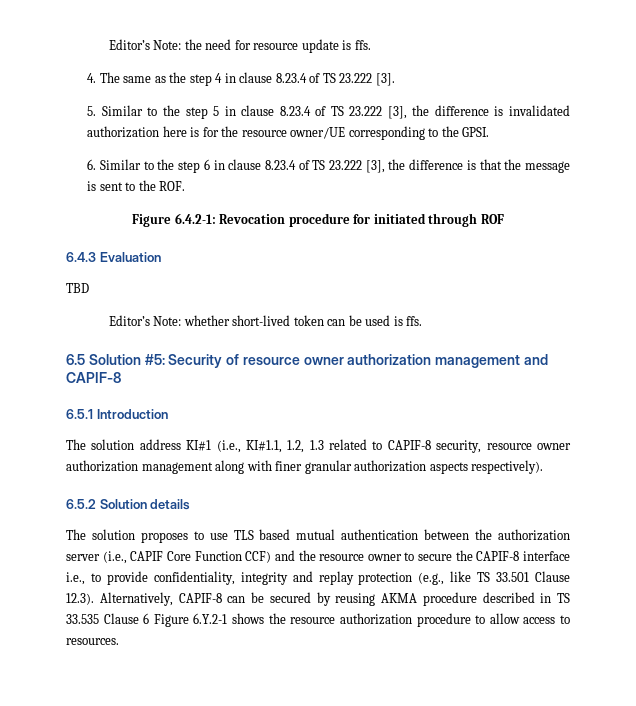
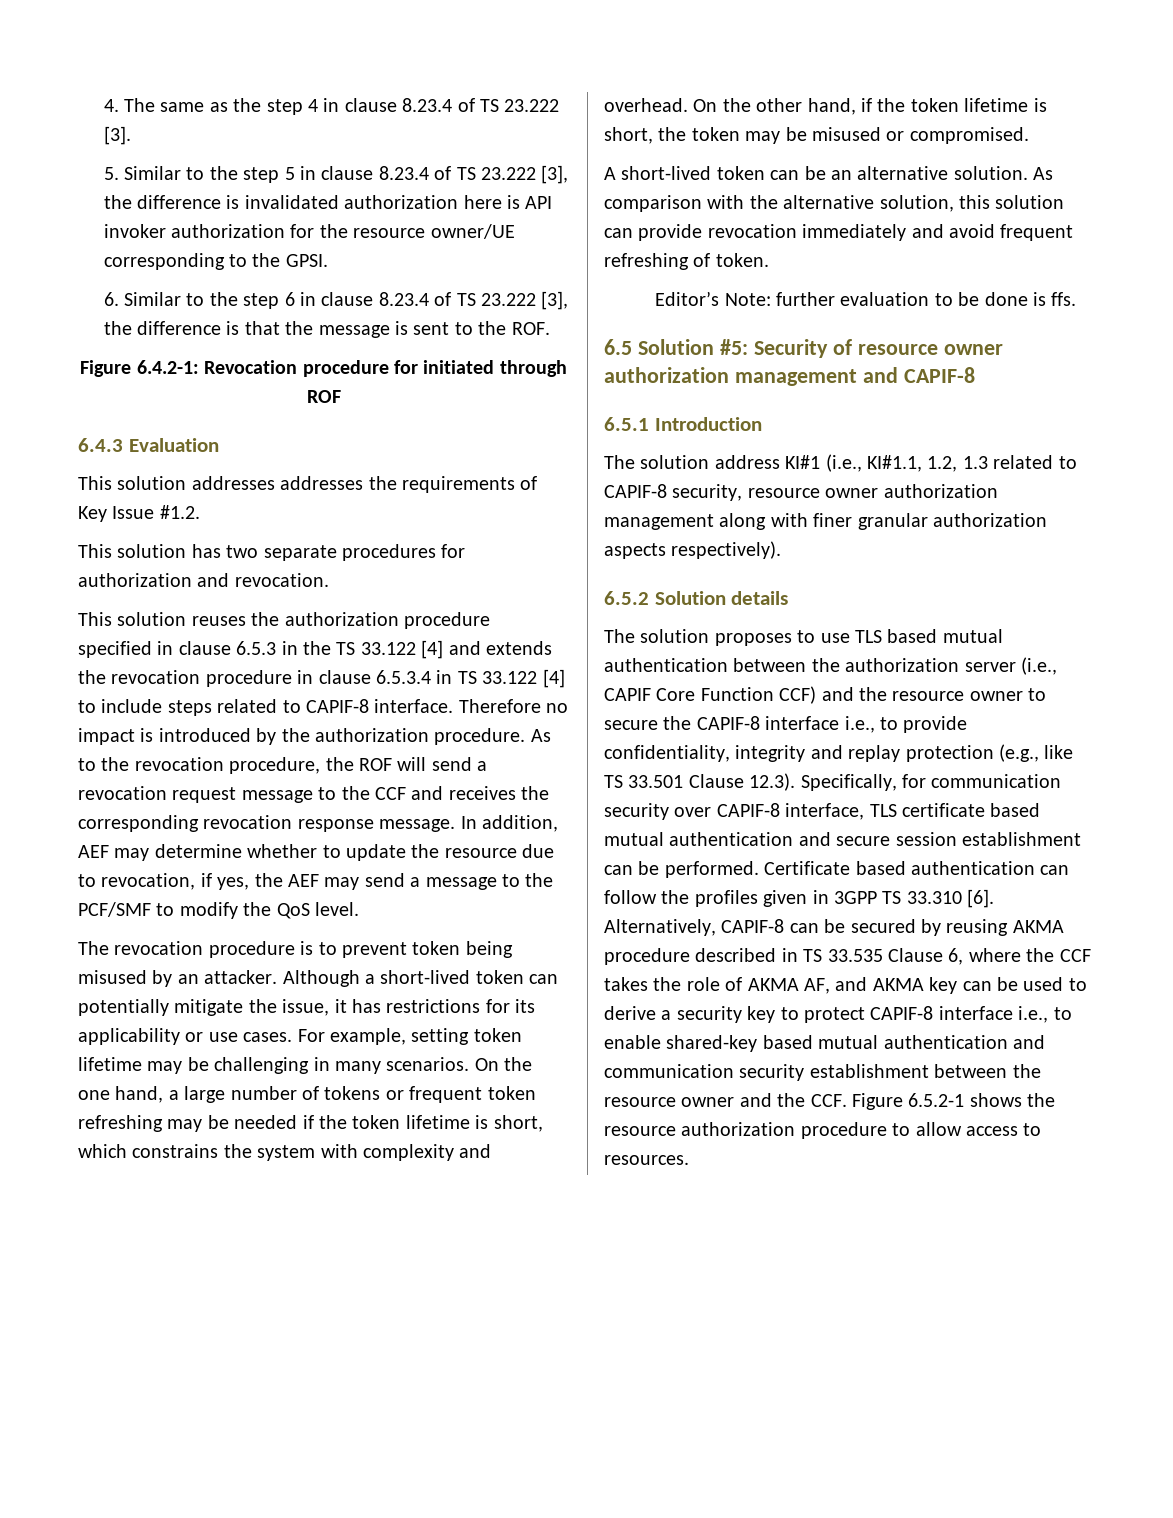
- Editor’s Note: the need for resource update is ffs.
- 5. Similar to the step 5 in clause 8.23.4 of TS 23.222 [3], the difference is invalidated authorization here is for the resource owner/UE corresponding to the GPSI.
+ 5. Similar to the step 5 in clause 8.23.4 of TS 23.222 [3], the difference is invalidated authorization here is API invoker authorization for the resource owner/UE corresponding to the GPSI.
- TBD
- Editor’s Note: whether short-lived token can be used is ffs.
+ This solution addresses addresses the requirements of Key Issue #1.2.
+ This solution has two separate procedures for authorization and revocation.
+ This solution reuses the authorization procedure specified in clause 6.5.3 in the TS 33.122 [4] and extends the revocation procedure in clause 6.5.3.4 in TS 33.122 [4] to include steps related to CAPIF-8 interface. Therefore no impact is introduced by the authorization procedure. As to the revocation procedure, the ROF will send a revocation request message to the CCF and receives the corresponding revocation response message. In addition, AEF may determine whether to update the resource due to revocation, if yes, the AEF may send a message to the PCF/SMF to modify the QoS level.
+ The revocation procedure is to prevent token being misused by an attacker. Although a short-lived token can potentially mitigate the issue, it has restrictions for its applicability or use cases. For example, setting token lifetime may be challenging in many scenarios. On the one hand, a large number of tokens or frequent token refreshing may be needed if the token lifetime is short, which constrains the system with complexity and overhead. On the other hand, if the token lifetime is short, the token may be misused or compromised.
+ A short-lived token can be an alternative solution. As comparison with the alternative solution, this solution can provide revocation immediately and avoid frequent refreshing of token.
+ Editor’s Note: further evaluation to be done is ffs.
- The solution proposes to use TLS based mutual authentication between the authorization server (i.e., CAPIF Core Function CCF) and the resource owner to secure the CAPIF-8 interface i.e., to provide confidentiality, integrity and replay protection (e.g., like TS 33.501 Clause 12.3). Alternatively, CAPIF-8 can be secured by reusing AKMA procedure described in TS 33.535 Clause 6 Figure 6.Y.2-1 shows the resource authorization procedure to allow access to resources.
+ The solution proposes to use TLS based mutual authentication between the authorization server (i.e., CAPIF Core Function CCF) and the resource owner to secure the CAPIF-8 interface i.e., to provide confidentiality, integrity and replay protection (e.g., like TS 33.501 Clause 12.3). Specifically, for communication security over CAPIF-8 interface, TLS certificate based mutual authentication and secure session establishment can be performed. Certificate based authentication can follow the profiles given in 3GPP TS 33.310 [6]. Alternatively, CAPIF-8 can be secured by reusing AKMA procedure described in TS 33.535 Clause 6, where the CCF takes the role of AKMA AF, and AKMA key can be used to derive a security key to protect CAPIF-8 interface i.e., to enable shared-key based mutual authentication and communication security establishment between the resource owner and the CCF. Figure 6.5.2-1 shows the resource authorization procedure to allow access to resources.

